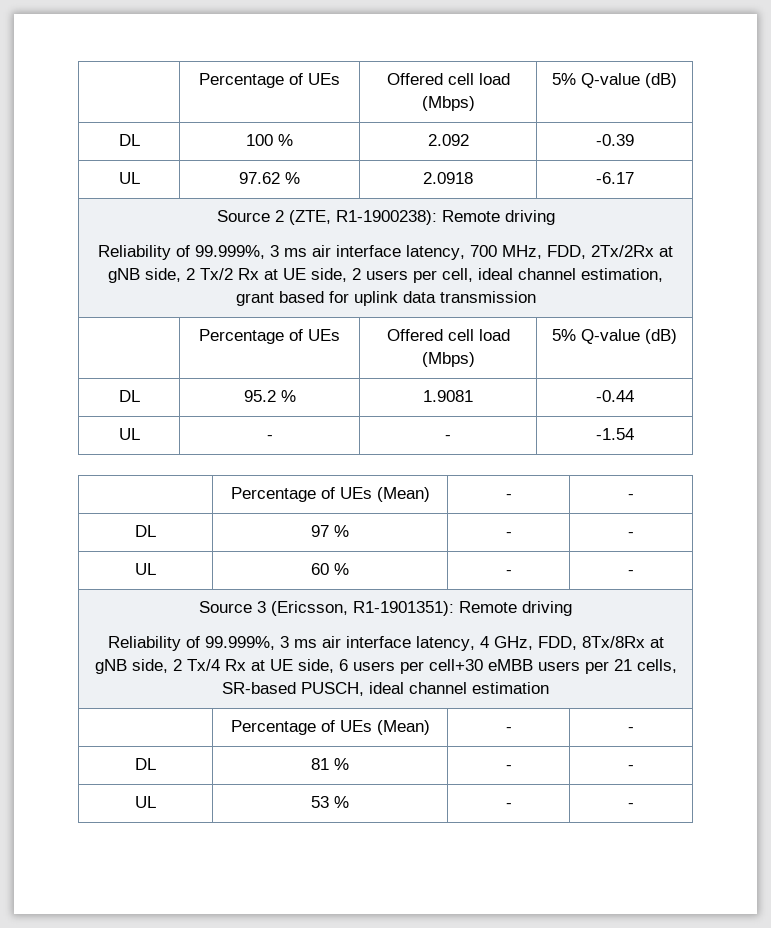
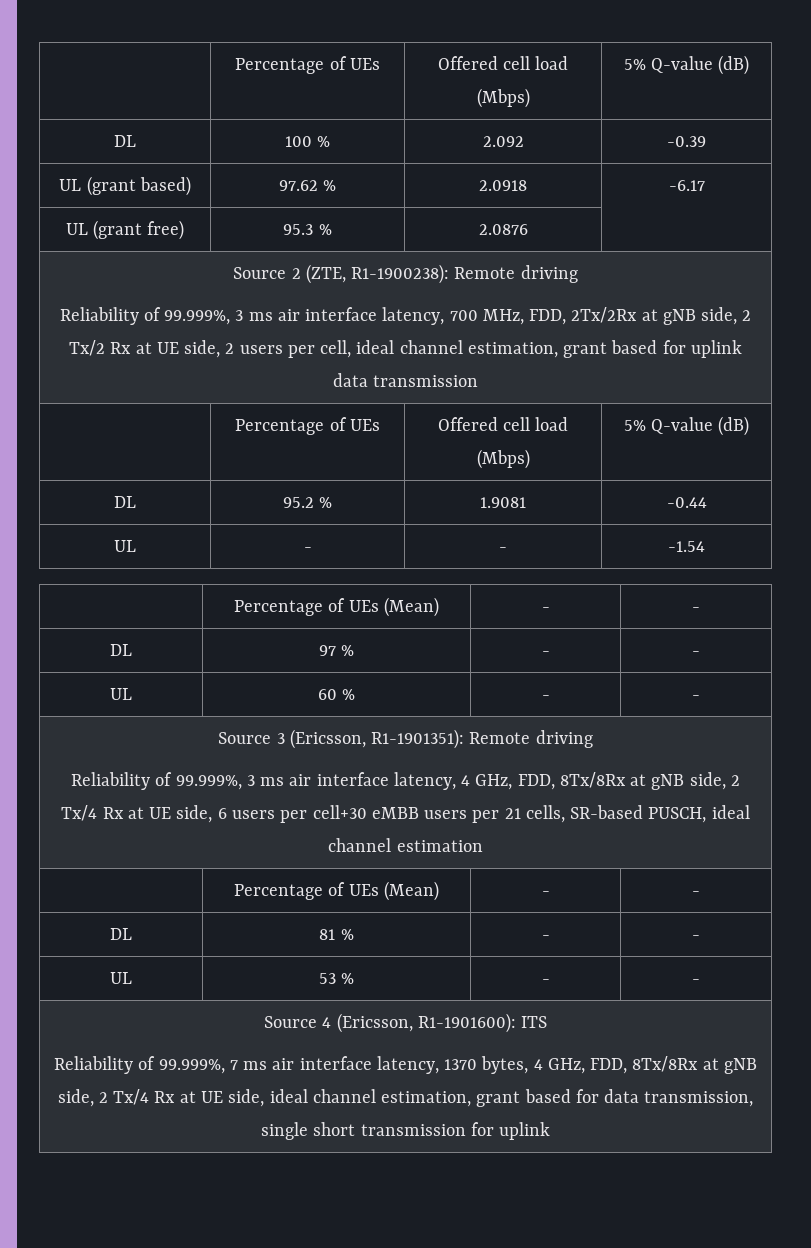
- UL | 97.62 % | 2.0918 | -6.17
+ UL (grant based) | 97.62 % | 2.0918 | -6.17
+ UL (grant free) | 95.3 % | 2.0876 |
+ Source 4 (Ericsson, R1-1901600): ITS
+ Reliability of 99.999%, 7 ms air interface latency, 1370 bytes, 4 GHz, FDD, 8Tx/8Rx at gNB side, 2 Tx/4 Rx at UE side, ideal channel estimation, grant based for data transmission, single short transmission for uplink

